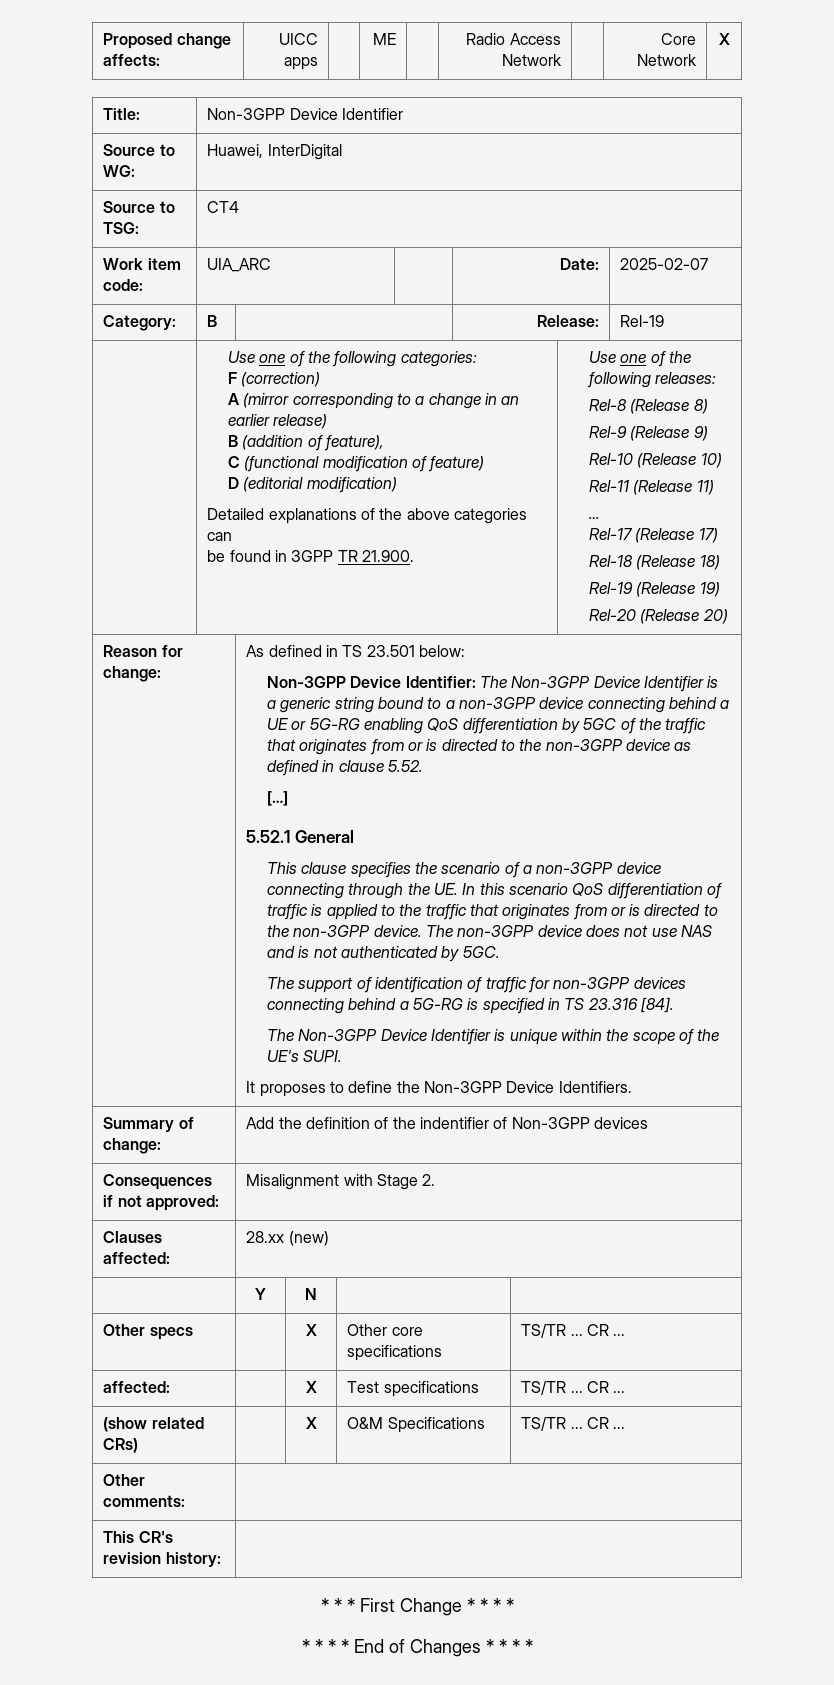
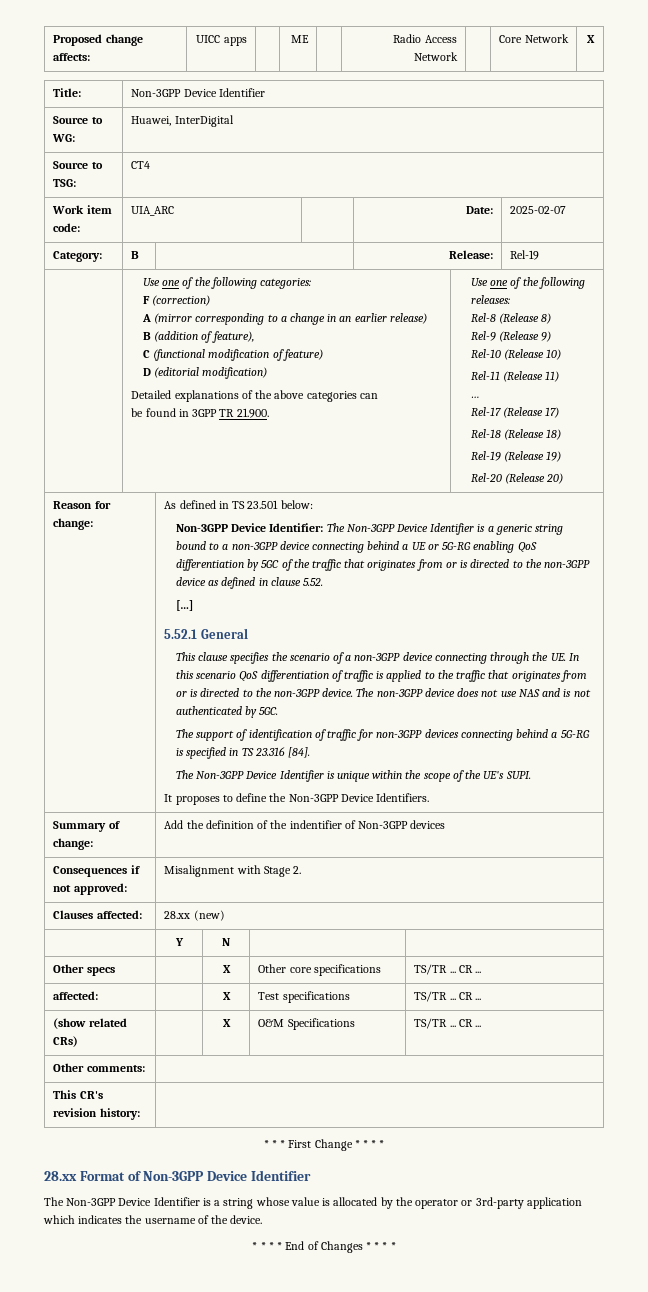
+ 28.xx Format of Non-3GPP Device Identifier
+ The Non-3GPP Device Identifier is a string whose value is allocated by the operator or 3rd-party application which indicates the username of the device.

